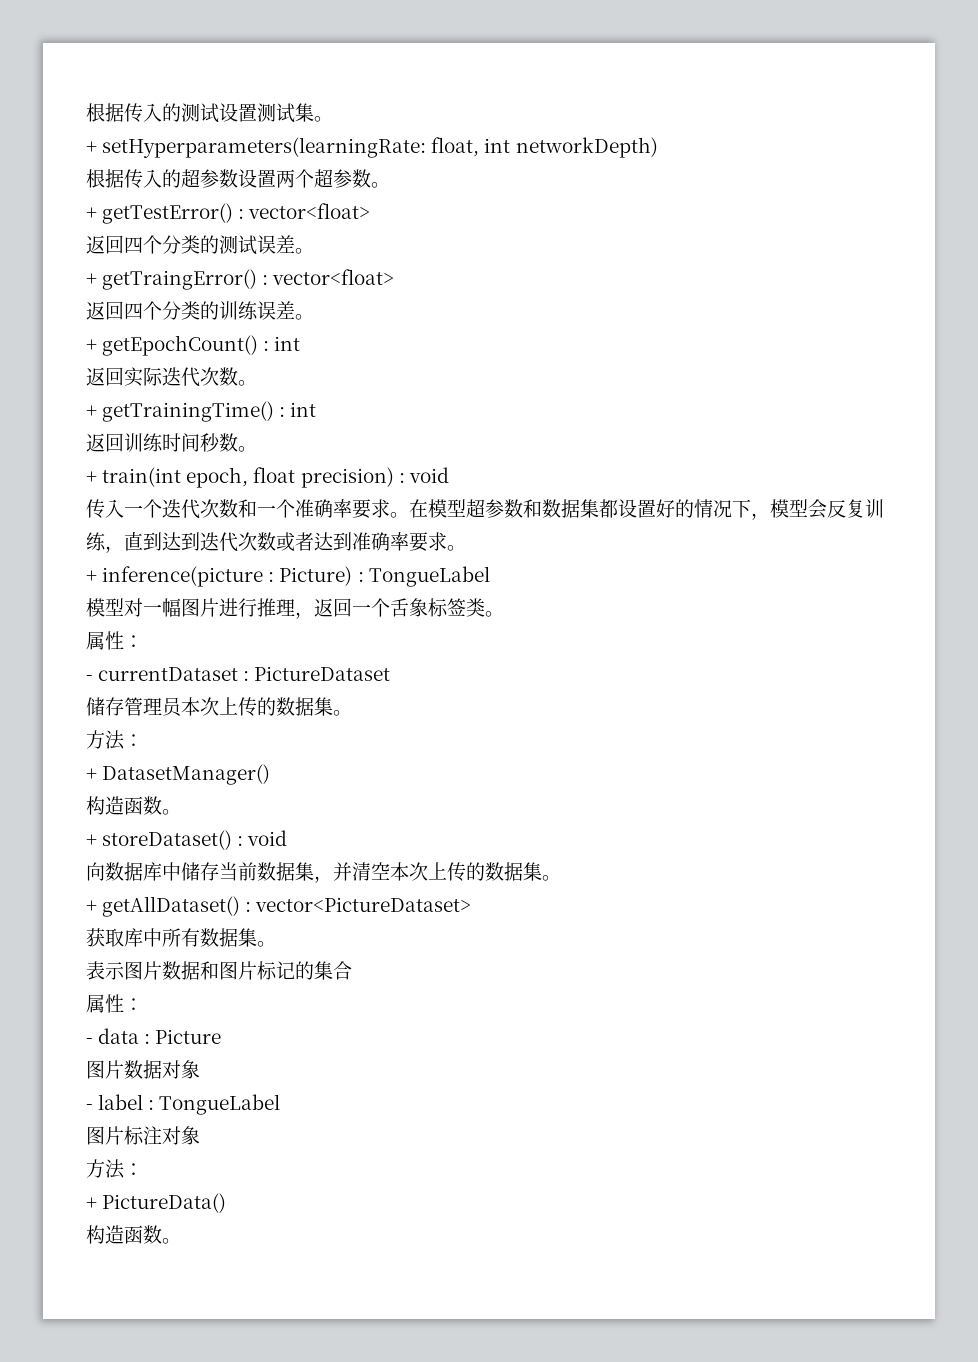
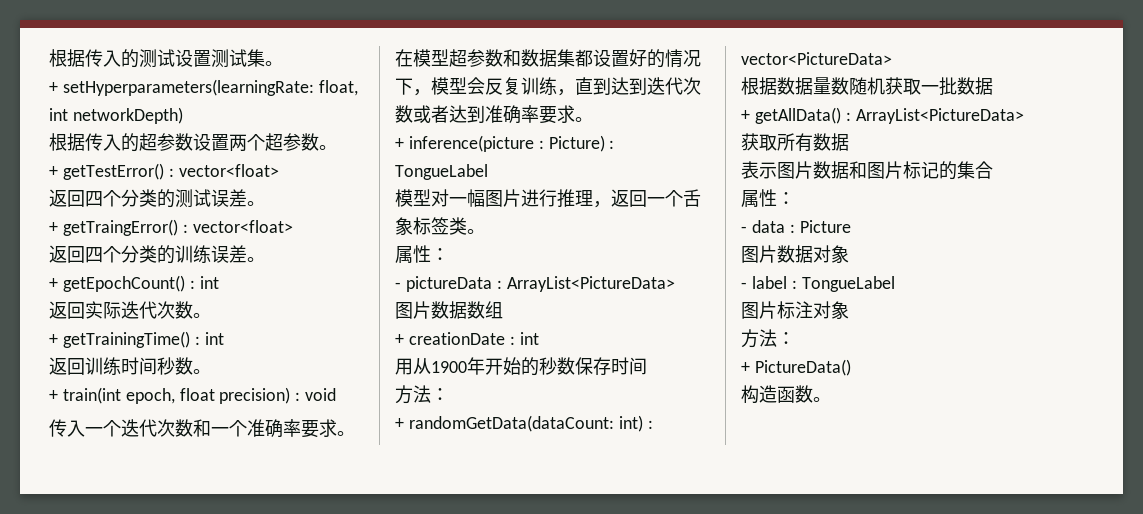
- - currentDataset : PictureDataset
- 储存管理员本次上传的数据集。
+ - pictureData : ArrayList<PictureData>
+ 图片数据数组
+ + creationDate : int
+ 用从1900年开始的秒数保存时间
  方法：
- + DatasetManager()
- 构造函数。
- + storeDataset() : void
- 向数据库中储存当前数据集，并清空本次上传的数据集。
- + getAllDataset() : vector<PictureDataset>
- 获取库中所有数据集。
+ + randomGetData(dataCount: int) : vector<PictureData>
+ 根据数据量数随机获取一批数据
+ + getAllData() : ArrayList<PictureData>
+ 获取所有数据

